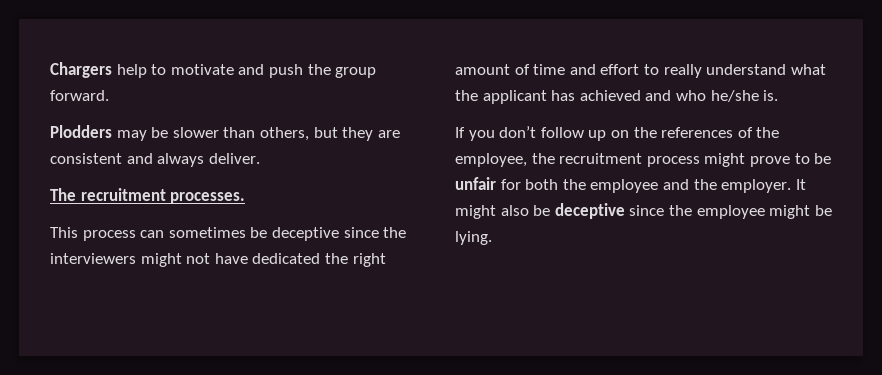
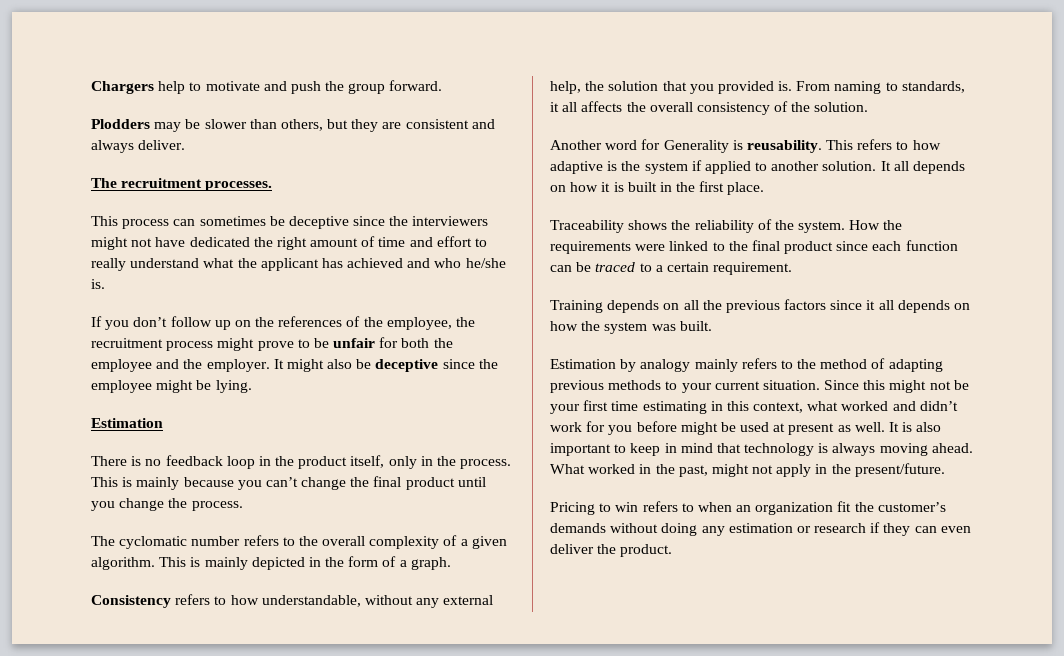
  It might also be deceptive since the employee might be lying.
+ Estimation
+ There is no feedback loop in the product itself, only in the process. This is mainly because you can’t change the final product until you change the process.
+ The cyclomatic number refers to the overall complexity of a given algorithm. This is mainly depicted in the form of a graph.
+ Consistency refers to how understandable, without any external help, the solution that you provided is. From naming to standards, it all affects the overall consistency of the solution.
+ Another word for Generality is reusability. This refers to how adaptive is the system if applied to another solution. It all depends on how it is built in the first place.
+ Traceability shows the reliability of the system. How the requirements were linked to the final product since each function can be traced to a certain requirement.
+ Training depends on all the previous factors since it all depends on how the system was built.
+ Estimation by analogy mainly refers to the method of adapting previous methods to your current situation. Since this might not be your first time estimating in this context, what worked and didn’t work for you before might be used at present as well. It is also important to keep in mind that technology is always moving ahead. What worked in the past, might not apply in the present/future.
+ Pricing to win refers to when an organization fit the customer’s demands without doing any estimation or research if they can even deliver the product.

